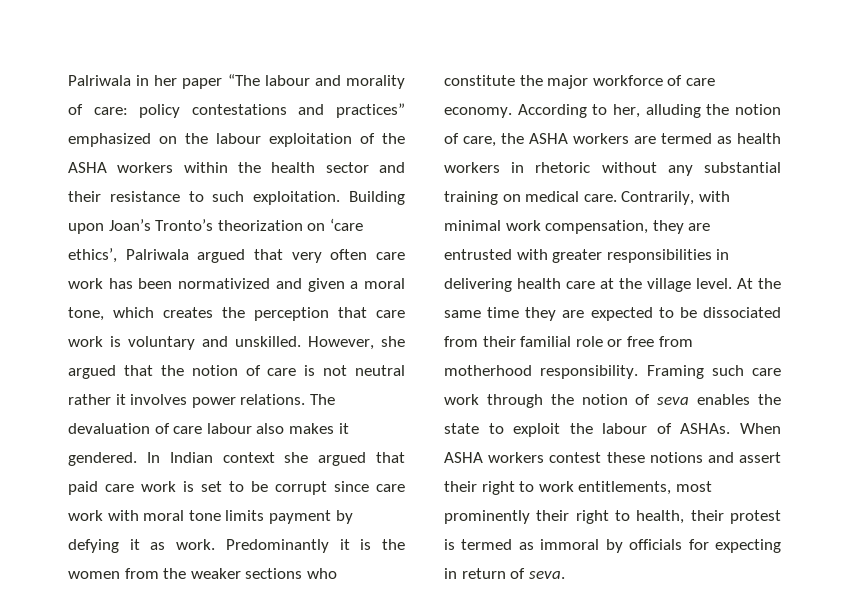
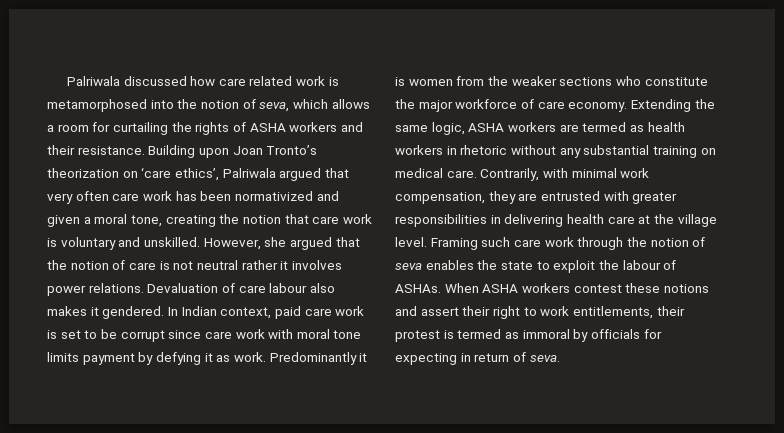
- Palriwala in her paper “The labour and morality of care: policy contestations and practices” emphasized on the labour exploitation of the ASHA workers within the health sector and their resistance to such exploitation.
+ Palriwala discussed how care related work is metamorphosed into the notion of seva, which allows a room for curtailing the rights of ASHA workers and their resistance.
- Building upon Joan’s Tronto’s theorization on ‘care ethics’, Palriwala argued that very often care work has been normativized and given a moral tone, which creates the perception that care work is voluntary and unskilled.
+ Building upon Joan Tronto’s theorization on ‘care ethics’, Palriwala argued that very often care work has been normativized and given a moral tone, creating the notion that care work is voluntary and unskilled.
- The devaluation of care labour also makes it gendered.
+ Devaluation of care labour also makes it gendered.
- In Indian context she argued that paid care work is set to be corrupt since care work with moral tone limits payment by defying it as work.
+ In Indian context, paid care work is set to be corrupt since care work with moral tone limits payment by defying it as work.
- Predominantly it is the women from the weaker sections who constitute the major workforce of care economy.
+ Predominantly it is women from the weaker sections who constitute the major workforce of care economy.
- According to her, alluding the notion of care, the ASHA workers are termed as health workers in rhetoric without any substantial training on medical care.
+ Extending the same logic, ASHA workers are termed as health workers in rhetoric without any substantial training on medical care.
- At the same time they are expected to be dissociated from their familial role or free from motherhood responsibility.
- When ASHA workers contest these notions and assert their right to work entitlements, most prominently their right to health, their protest is termed as immoral by officials for expecting in return of seva.
+ When ASHA workers contest these notions and assert their right to work entitlements, their protest is termed as immoral by officials for expecting in return of seva.

